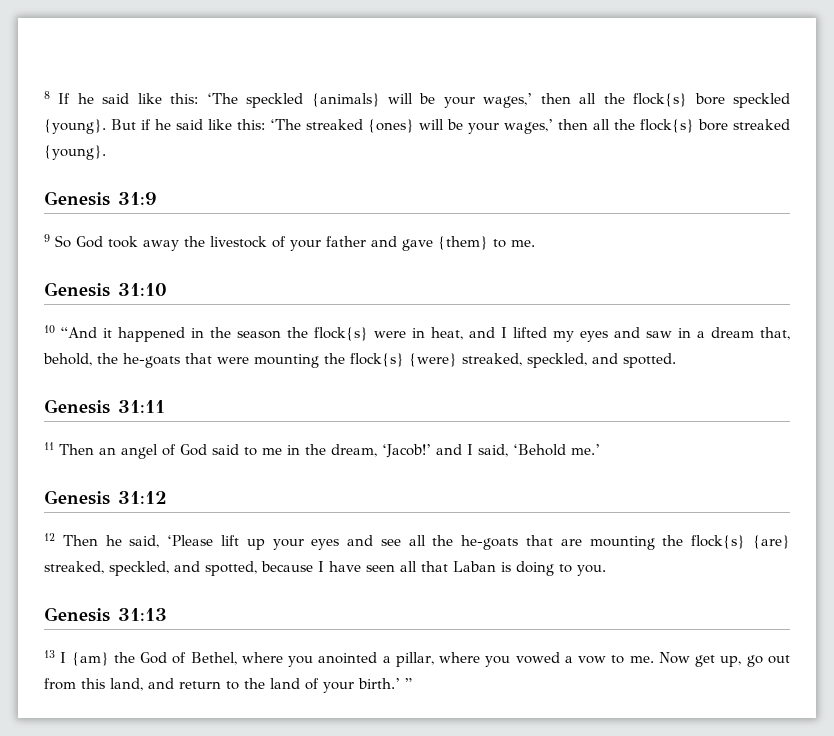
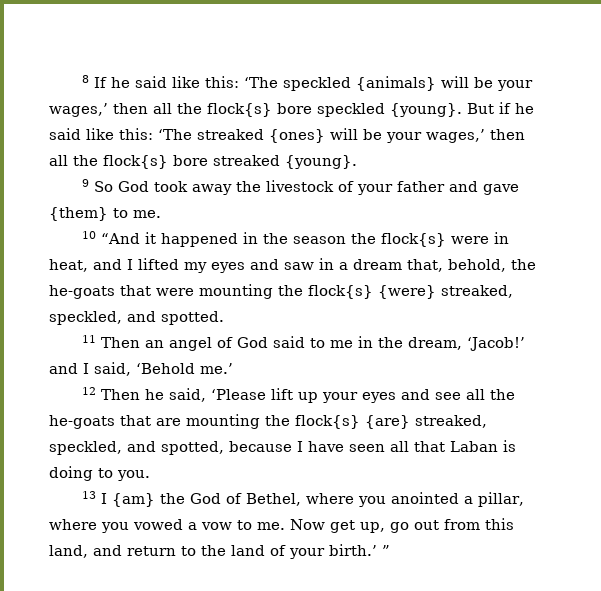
- Genesis 31:9
- Genesis 31:10
- Genesis 31:11
- Genesis 31:12
- Genesis 31:13

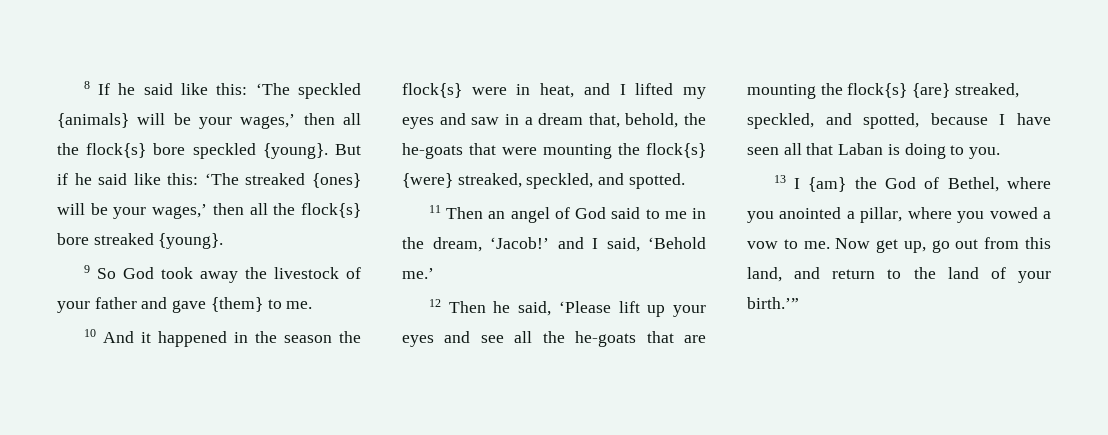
- 10 “And it happened in the season the flock{s} were in heat, and I lifted my eyes and saw in a dream that, behold, the he-goats that were mounting the flock{s} {were} streaked, speckled, and spotted.
+ 10 And it happened in the season the flock{s} were in heat, and I lifted my eyes and saw in a dream that, behold, the he-goats that were mounting the flock{s} {were} streaked, speckled, and spotted.
- Now get up, go out from this land, and return to the land of your birth.’ ”
+ Now get up, go out from this land, and return to the land of your birth.’”

